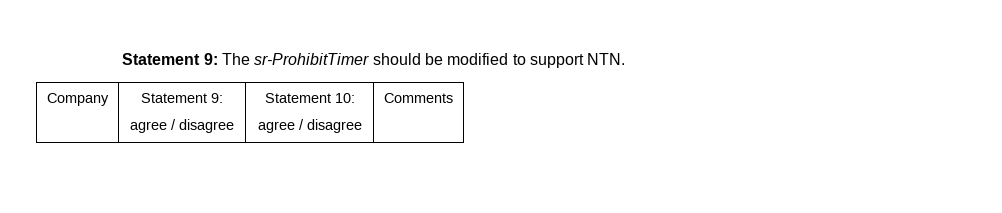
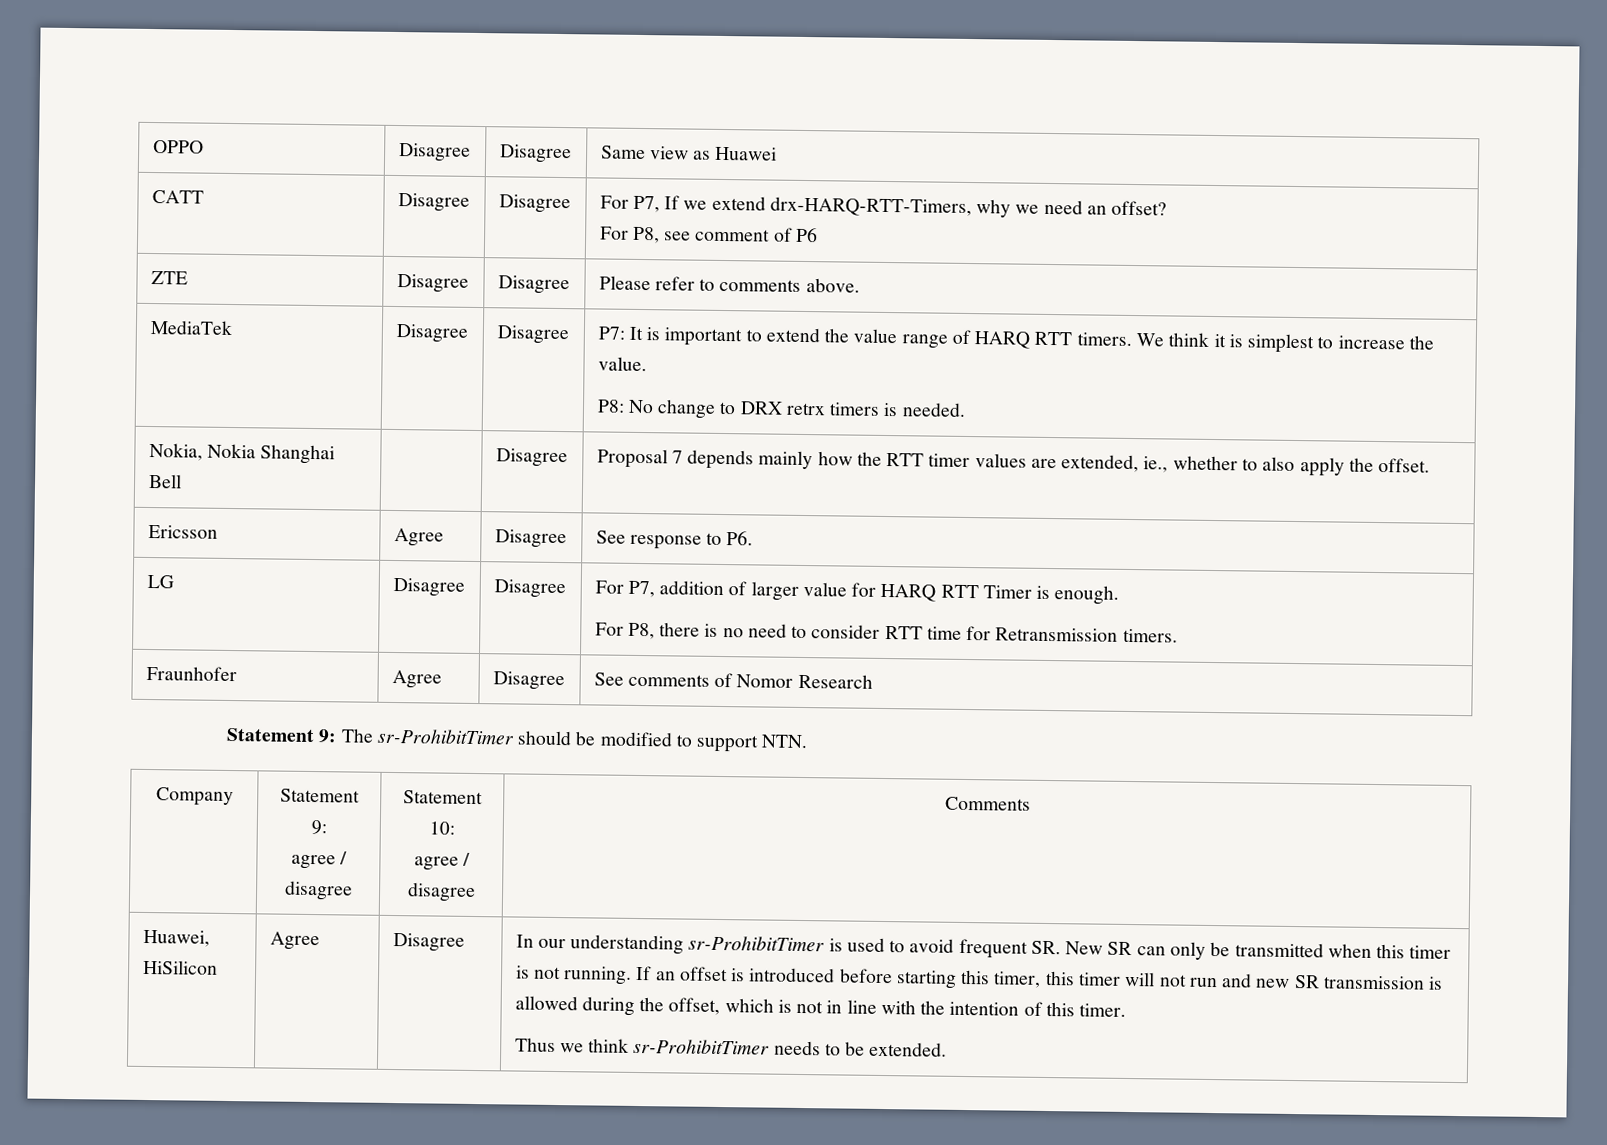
+ OPPO | Disagree | Disagree | Same view as Huawei
+ CATT | Disagree | Disagree | For P7, If we extend drx-HARQ-RTT-Timers, why we need an offset?
+ For P8, see comment of P6
+ ZTE | Disagree | Disagree | Please refer to comments above.
+ MediaTek | Disagree | Disagree | P7: It is important to extend the value range of HARQ RTT timers. We think it is simplest to increase the value.
+ P8: No change to DRX retrx timers is needed.
+ Nokia, Nokia Shanghai Bell | | Disagree | Proposal 7 depends mainly how the RTT timer values are extended, ie., whether to also apply the offset.
+ Ericsson | Agree | Disagree | See response to P6.
+ LG | Disagree | Disagree | For P7, addition of larger value for HARQ RTT Timer is enough.
+ For P8, there is no need to consider RTT time for Retransmission timers.
+ Fraunhofer | Agree | Disagree | See comments of Nomor Research
+ Huawei, HiSilicon | Agree | Disagree | In our understanding sr-ProhibitTimer is used to avoid frequent SR. New SR can only be transmitted when this timer is not running. If an offset is introduced before starting this timer, this timer will not run and new SR transmission is allowed during the offset, which is not in line with the intention of this timer.
+ Thus we think sr-ProhibitTimer needs to be extended.

